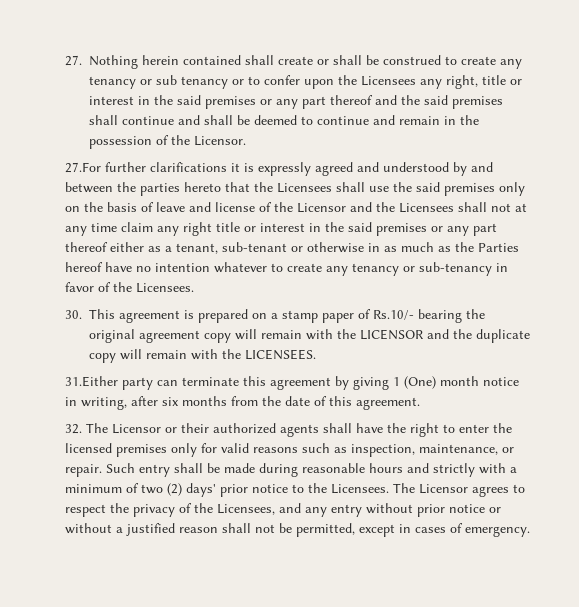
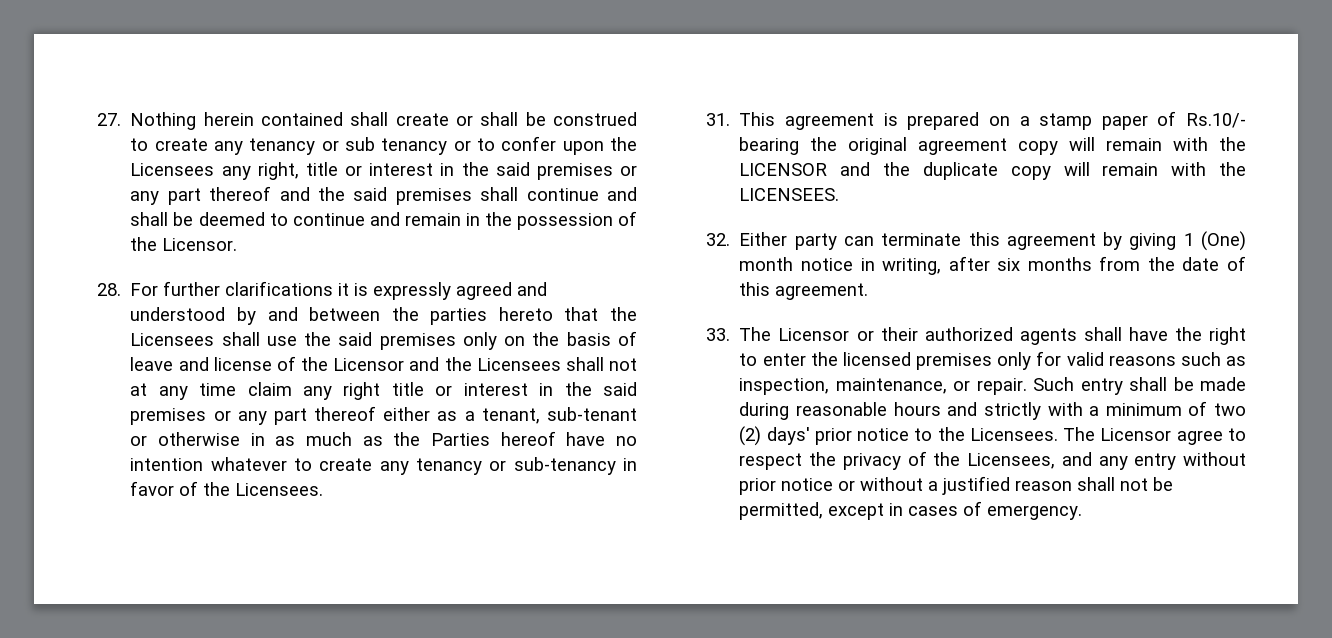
- 27.For further clarifications it is expressly agreed and understood by and between the parties hereto that the Licensees shall use the said premises only on the basis of leave and license of the Licensor and the Licensees shall not at any time claim any right title or interest in the said premises or any part thereof either as a tenant, sub-tenant or otherwise in as much as the Parties hereof have no intention whatever to create any tenancy or sub-tenancy in favor of the Licensees.
+ 28. For further clarifications it is expressly agreed and understood by and between the parties hereto that the Licensees shall use the said premises only on the basis of leave and license of the Licensor and the Licensees shall not at any time claim any right title or interest in the said premises or any part thereof either as a tenant, sub-tenant or otherwise in as much as the Parties hereof have no intention whatever to create any tenancy or sub-tenancy in favor of the Licensees.
- 30. This agreement is prepared on a stamp paper of Rs.10/- bearing the original agreement copy will remain with the LICENSOR and the duplicate copy will remain with the LICENSEES.
+ 31. This agreement is prepared on a stamp paper of Rs.10/- bearing the original agreement copy will remain with the LICENSOR and the duplicate copy will remain with the LICENSEES.
- 31.Either party can terminate this agreement by giving 1 (One) month notice in writing, after six months from the date of this agreement.
+ 32. Either party can terminate this agreement by giving 1 (One) month notice in writing, after six months from the date of this agreement.
- 32. The Licensor or their authorized agents shall have the right to enter the licensed premises only for valid reasons such as inspection, maintenance, or repair.
+ 33. The Licensor or their authorized agents shall have the right to enter the licensed premises only for valid reasons such as inspection, maintenance, or repair.
- The Licensor agrees to respect the privacy of the Licensees, and any entry without prior notice or without a justified reason shall not be permitted, except in cases of emergency.
+ The Licensor agree to respect the privacy of the Licensees, and any entry without prior notice or without a justified reason shall not be permitted, except in cases of emergency.

